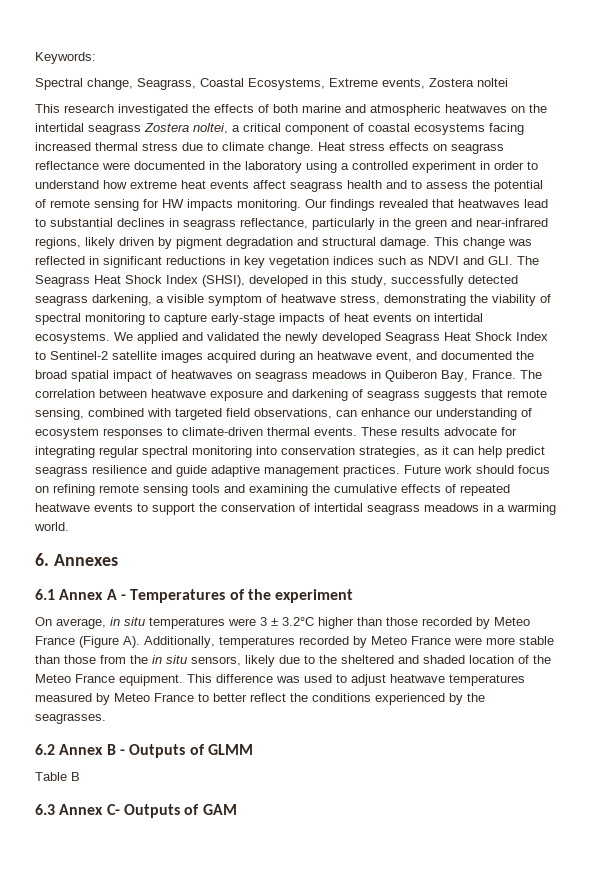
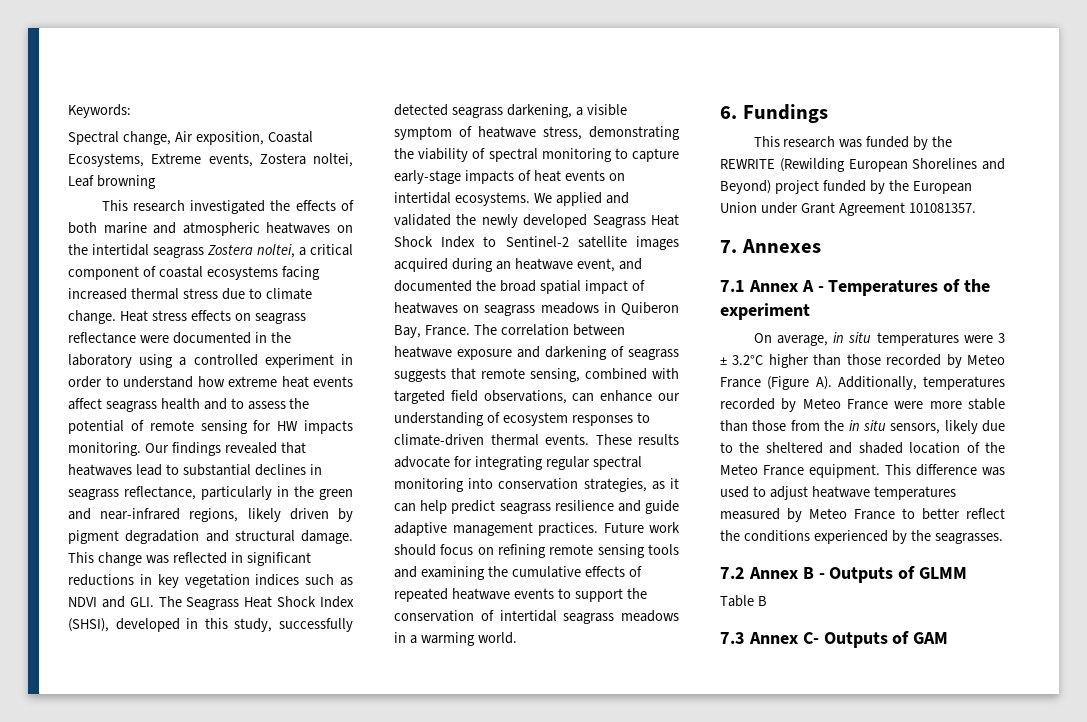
- Spectral change, Seagrass, Coastal Ecosystems, Extreme events, Zostera noltei
+ Spectral change, Air exposition, Coastal Ecosystems, Extreme events, Zostera noltei, Leaf browning
- 6. Annexes
+ 6. Fundings
+ This research was funded by the REWRITE (Rewilding European Shorelines and Beyond) project funded by the European Union under Grant Agreement 101081357.
+ 7. Annexes
- 6.1 Annex A - Temperatures of the experiment
+ 7.1 Annex A - Temperatures of the experiment
- 6.2 Annex B - Outputs of GLMM
+ 7.2 Annex B - Outputs of GLMM
- 6.3 Annex C- Outputs of GAM
+ 7.3 Annex C- Outputs of GAM

